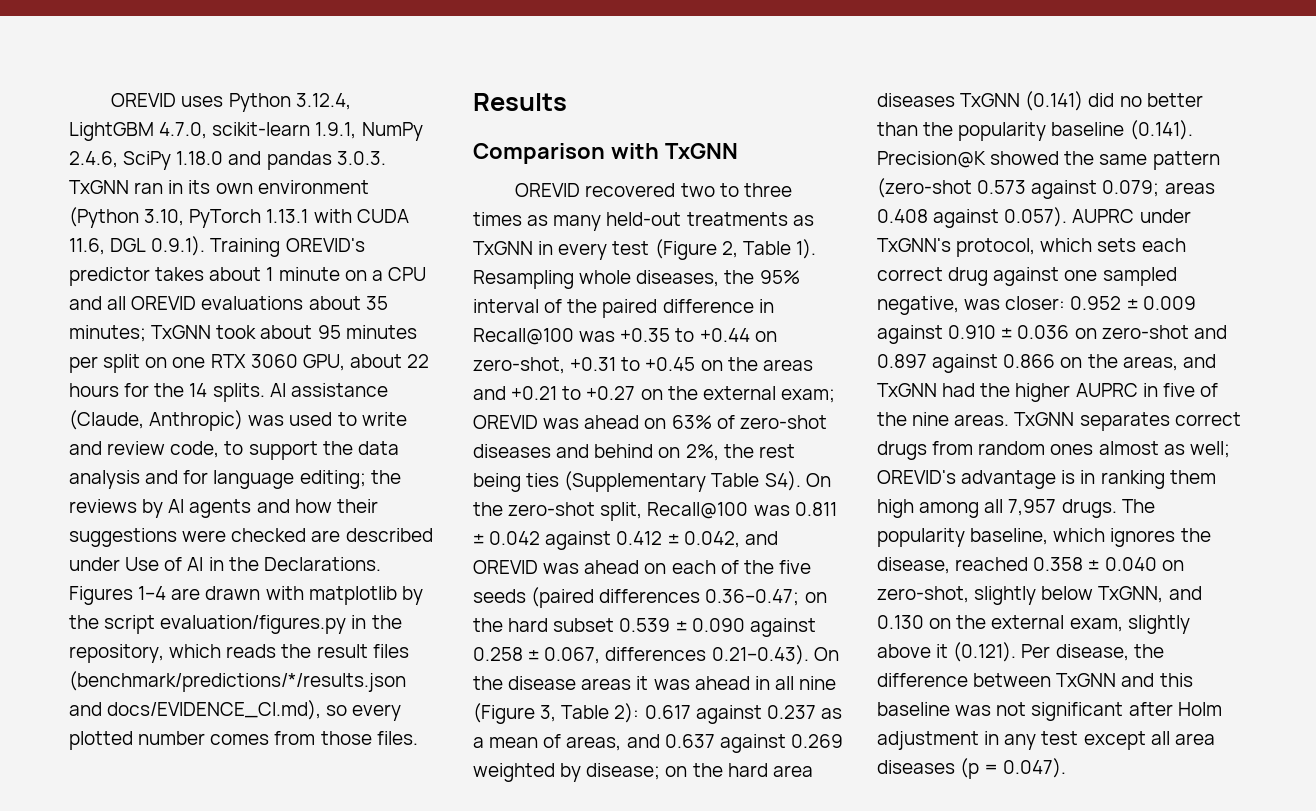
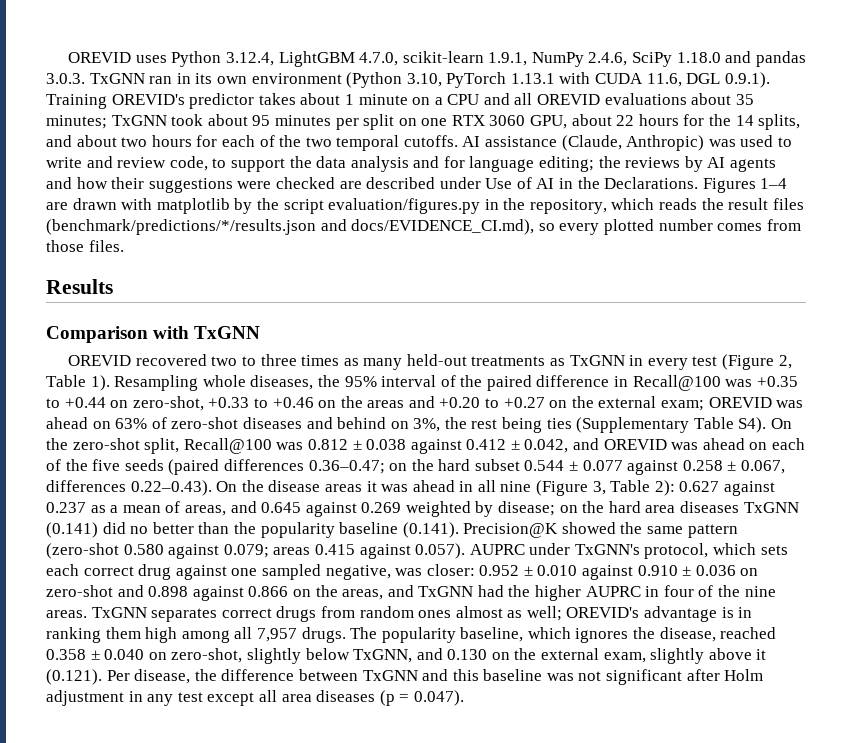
- TxGNN took about 95 minutes per split on one RTX 3060 GPU, about 22 hours for the 14 splits.
+ TxGNN took about 95 minutes per split on one RTX 3060 GPU, about 22 hours for the 14 splits, and about two hours for each of the two temporal cutoffs.
- Resampling whole diseases, the 95% interval of the paired difference in Recall@100 was +0.35 to +0.44 on zero-shot, +0.31 to +0.45 on the areas and +0.21 to +0.27 on the external exam;
+ Resampling whole diseases, the 95% interval of the paired difference in Recall@100 was +0.35 to +0.44 on zero-shot, +0.33 to +0.46 on the areas and +0.20 to +0.27 on the external exam;
- OREVID was ahead on 63% of zero-shot diseases and behind on 2%, the rest being ties (Supplementary Table S4). On the zero-shot split, Recall@100 was 0.811 ± 0.042 against 0.412 ± 0.042, and OREVID was ahead on each of the five seeds (paired differences 0.36–0.47;
+ OREVID was ahead on 63% of zero-shot diseases and behind on 3%, the rest being ties (Supplementary Table S4). On the zero-shot split, Recall@100 was 0.812 ± 0.038 against 0.412 ± 0.042, and OREVID was ahead on each of the five seeds (paired differences 0.36–0.47;
- on the hard subset 0.539 ± 0.090 against 0.258 ± 0.067, differences 0.21–0.43). On the disease areas it was ahead in all nine (Figure 3, Table 2):
+ on the hard subset 0.544 ± 0.077 against 0.258 ± 0.067, differences 0.22–0.43). On the disease areas it was ahead in all nine (Figure 3, Table 2):
- 0.617 against 0.237 as a mean of areas, and 0.637 against 0.269 weighted by disease;
+ 0.627 against 0.237 as a mean of areas, and 0.645 against 0.269 weighted by disease;
- on the hard area diseases TxGNN (0.141) did no better than the popularity baseline (0.141). Precision@K showed the same pattern (zero-shot 0.573 against 0.079;
+ on the hard area diseases TxGNN (0.141) did no better than the popularity baseline (0.141). Precision@K showed the same pattern (zero-shot 0.580 against 0.079;
- areas 0.408 against 0.057). AUPRC under TxGNN's protocol, which sets each correct drug against one sampled negative, was closer:
+ areas 0.415 against 0.057). AUPRC under TxGNN's protocol, which sets each correct drug against one sampled negative, was closer:
- 0.952 ± 0.009 against 0.910 ± 0.036 on zero-shot and 0.897 against 0.866 on the areas, and TxGNN had the higher AUPRC in five of the nine areas.
+ 0.952 ± 0.010 against 0.910 ± 0.036 on zero-shot and 0.898 against 0.866 on the areas, and TxGNN had the higher AUPRC in four of the nine areas.

